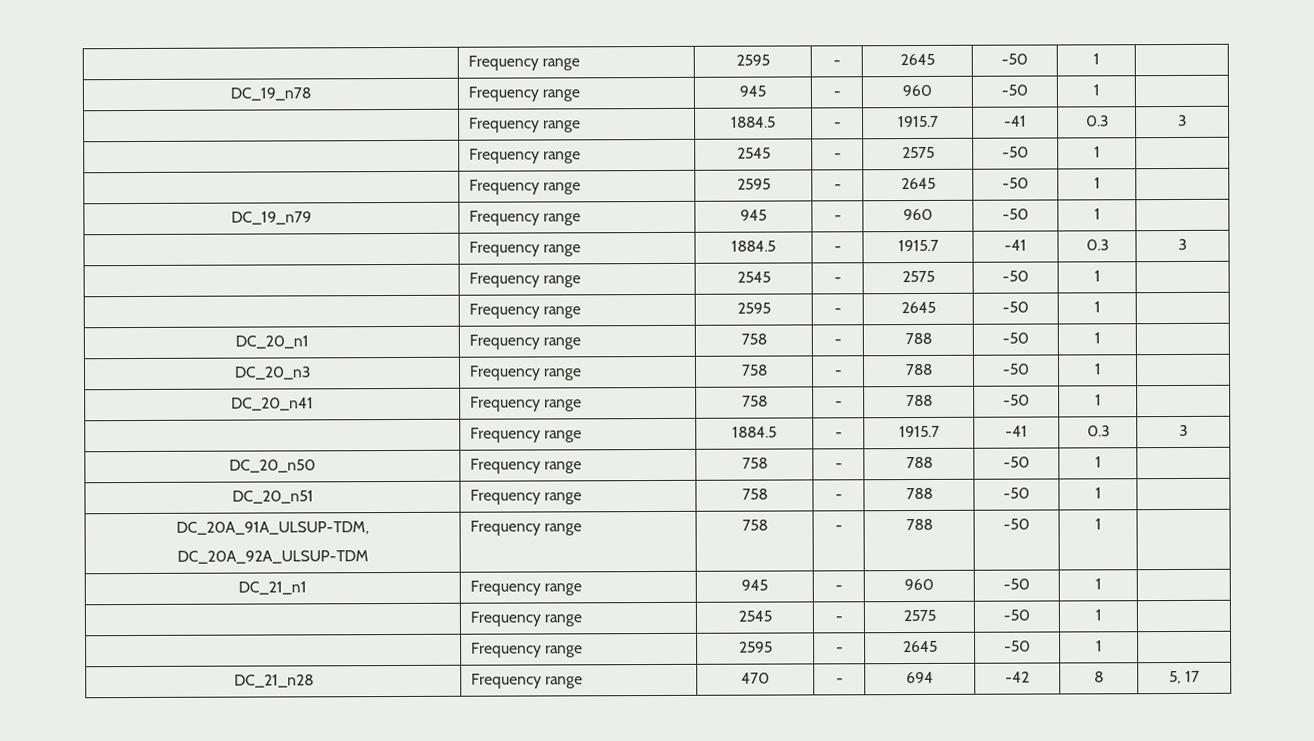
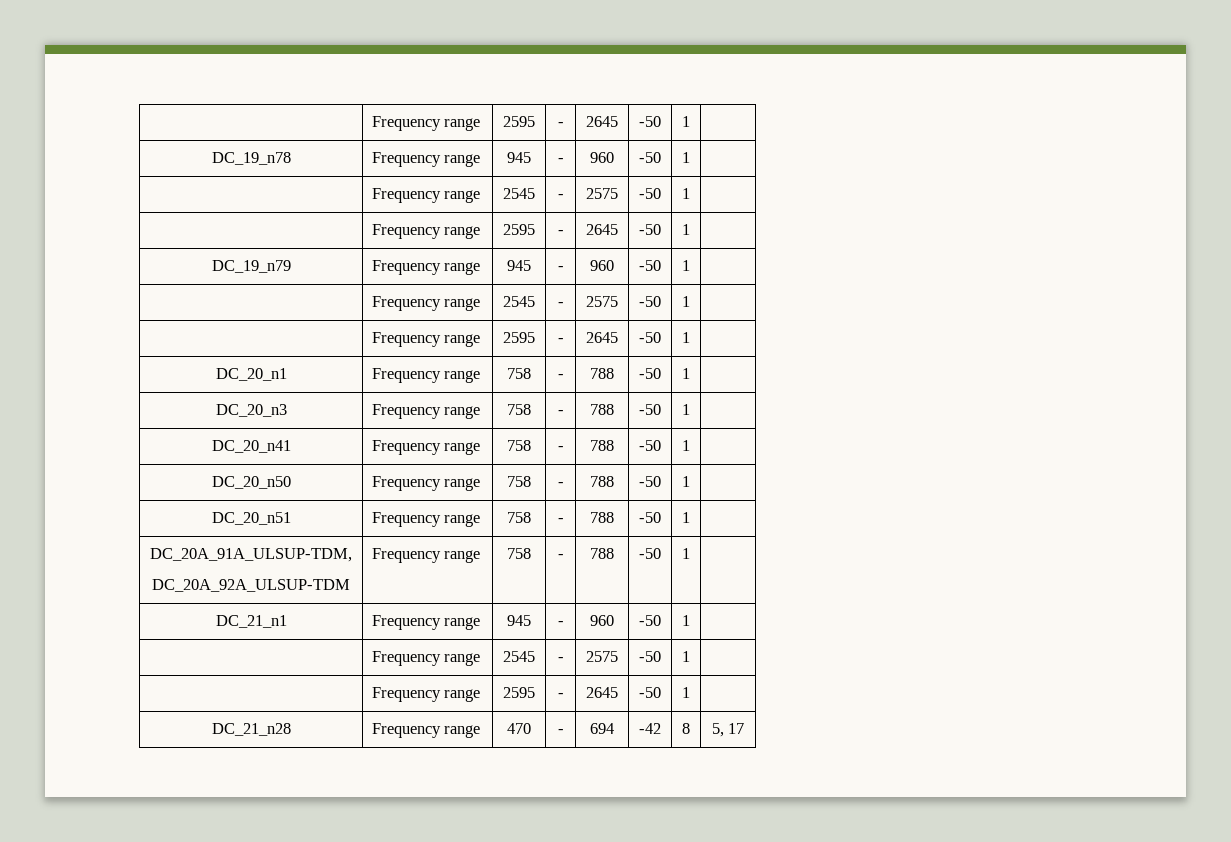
  DC_19_n78 | Frequency range | 945 | - | 960 | -50 | 1 |
- | Frequency range | 1884.5 | - | 1915.7 | -41 | 0.3 | 3
  DC_19_n79 | Frequency range | 945 | - | 960 | -50 | 1 |
- | Frequency range | 1884.5 | - | 1915.7 | -41 | 0.3 | 3
  DC_20_n41 | Frequency range | 758 | - | 788 | -50 | 1 |
- | Frequency range | 1884.5 | - | 1915.7 | -41 | 0.3 | 3

